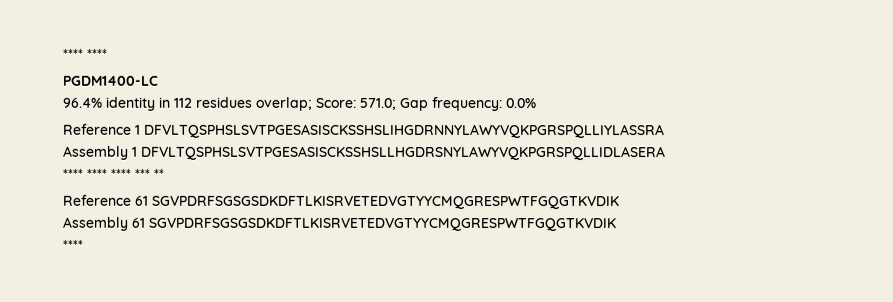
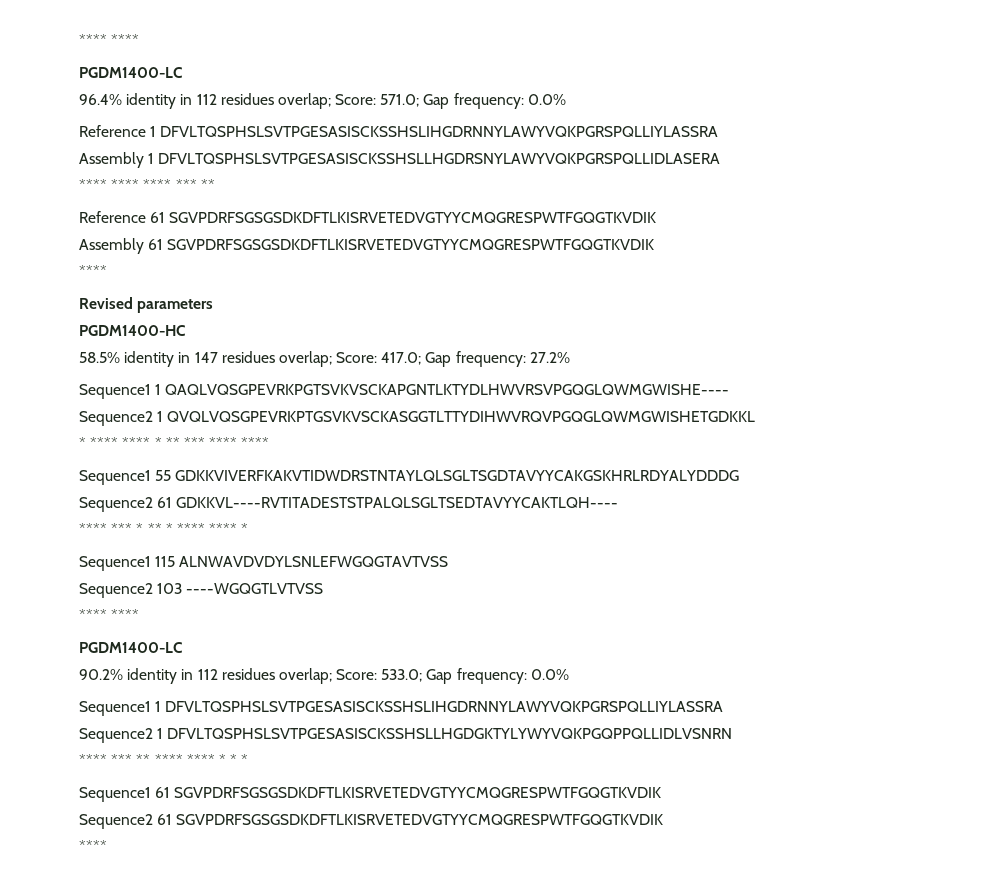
+ Revised parameters
+ PGDM1400-HC
+ 58.5% identity in 147 residues overlap; Score: 417.0; Gap frequency: 27.2%
+ Sequence1 1 QAQLVQSGPEVRKPGTSVKVSCKAPGNTLKTYDLHWVRSVPGQGLQWMGWISHE----
+ Sequence2 1 QVQLVQSGPEVRKPTGSVKVSCKASGGTLTTYDIHWVRQVPGQGLQWMGWISHETGDKKL
+ * **** **** * ** *** **** ****
+ Sequence1 55 GDKKVIVERFKAKVTIDWDRSTNTAYLQLSGLTSGDTAVYYCAKGSKHRLRDYALYDDDG
+ Sequence2 61 GDKKVL----RVTITADESTSTPALQLSGLTSEDTAVYYCAKTLQH----
+ **** *** * ** * **** **** *
+ Sequence1 115 ALNWAVDVDYLSNLEFWGQGTAVTVSS
+ Sequence2 103 ----WGQGTLVTVSS
+ **** ****
+ PGDM1400-LC
+ 90.2% identity in 112 residues overlap; Score: 533.0; Gap frequency: 0.0%
+ Sequence1 1 DFVLTQSPHSLSVTPGESASISCKSSHSLIHGDRNNYLAWYVQKPGRSPQLLIYLASSRA
+ Sequence2 1 DFVLTQSPHSLSVTPGESASISCKSSHSLLHGDGKTYLYWYVQKPGQPPQLLIDLVSNRN
+ **** *** ** **** **** * * *
+ Sequence1 61 SGVPDRFSGSGSDKDFTLKISRVETEDVGTYYCMQGRESPWTFGQGTKVDIK
+ Sequence2 61 SGVPDRFSGSGSDKDFTLKISRVETEDVGTYYCMQGRESPWTFGQGTKVDIK
+ ****

